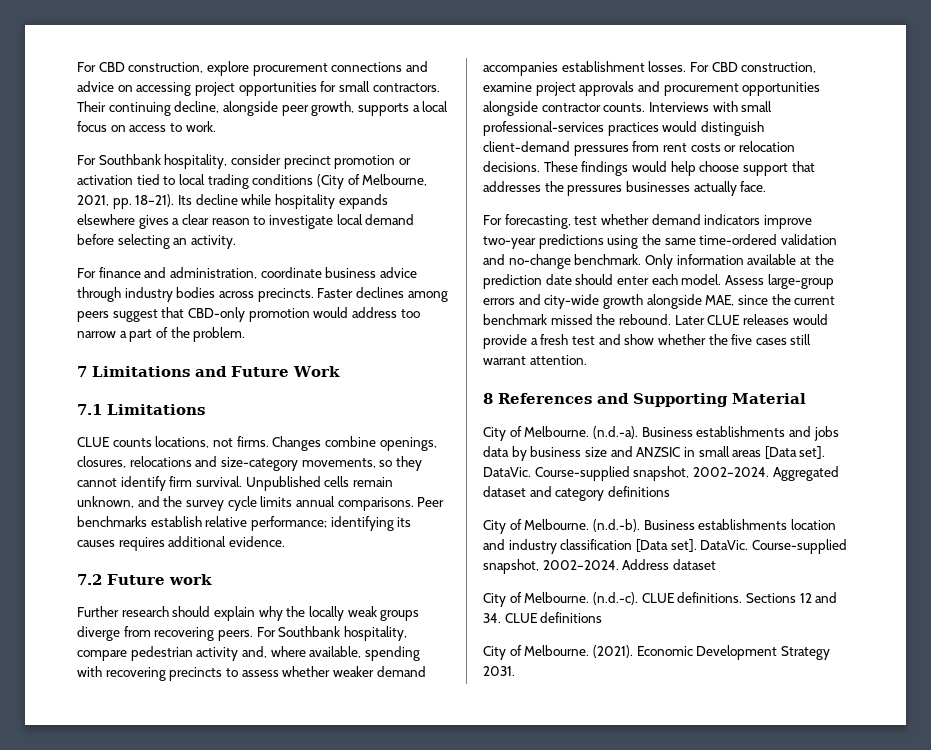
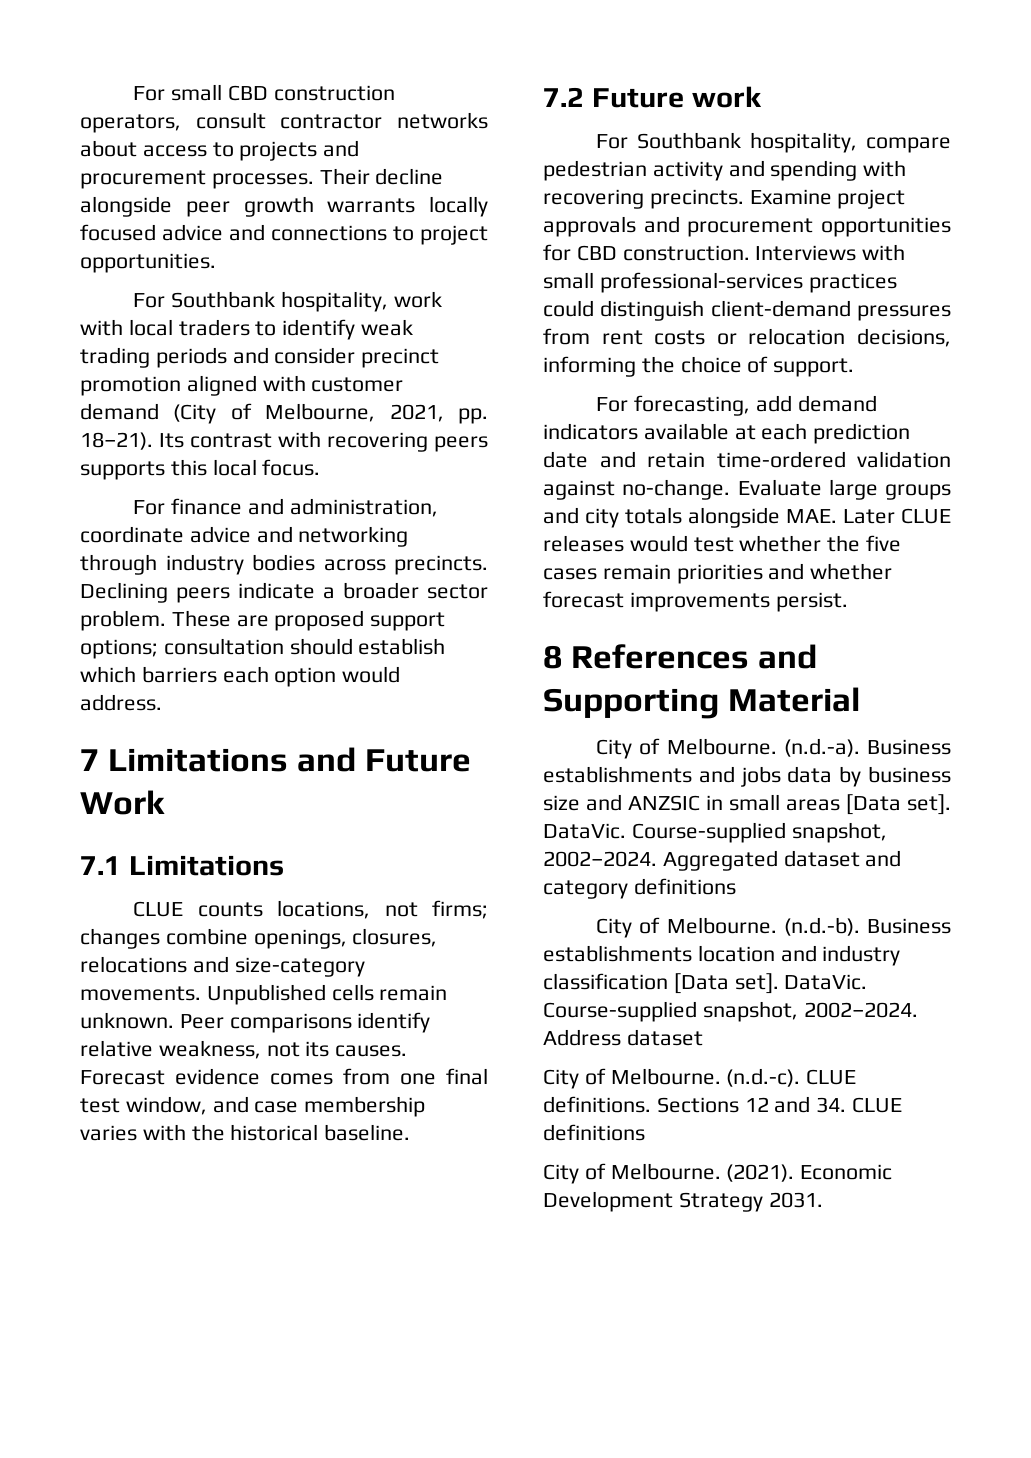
- For CBD construction, explore procurement connections and advice on accessing project opportunities for small contractors. Their continuing decline, alongside peer growth, supports a local focus on access to work.
- For Southbank hospitality, consider precinct promotion or activation tied to local trading conditions (City of Melbourne, 2021, pp. 18–21).
+ For small CBD construction operators, consult contractor networks about access to projects and procurement processes. Their decline alongside peer growth warrants locally focused advice and connections to project opportunities.
+ For Southbank hospitality, work with local traders to identify weak trading periods and consider precinct promotion aligned with customer demand (City of Melbourne, 2021, pp. 18–21).
- Its decline while hospitality expands elsewhere gives a clear reason to investigate local demand before selecting an activity.
+ Its contrast with recovering peers supports this local focus.
- For finance and administration, coordinate business advice through industry bodies across precincts.
+ For finance and administration, coordinate advice and networking through industry bodies across precincts.
- Faster declines among peers suggest that CBD-only promotion would address too narrow a part of the problem.
+ Declining peers indicate a broader sector problem. These are proposed support options; consultation should establish which barriers each option would address.
- CLUE counts locations, not firms. Changes combine openings, closures, relocations and size-category movements, so they cannot identify firm survival. Unpublished cells remain unknown, and the survey cycle limits annual comparisons. Peer benchmarks establish relative performance; identifying its causes requires additional evidence.
+ CLUE counts locations, not firms; changes combine openings, closures, relocations and size-category movements. Unpublished cells remain unknown. Peer comparisons identify relative weakness, not its causes. Forecast evidence comes from one final test window, and case membership varies with the historical baseline.
  7.2 Future work
- Further research should explain why the locally weak groups diverge from recovering peers. For Southbank hospitality, compare pedestrian activity and, where available, spending with recovering precincts to assess whether weaker demand accompanies establishment losses. For CBD construction, examine project approvals and procurement opportunities alongside contractor counts.
+ For Southbank hospitality, compare pedestrian activity and spending with recovering precincts. Examine project approvals and procurement opportunities for CBD construction.
- Interviews with small professional-services practices would distinguish client-demand pressures from rent costs or relocation decisions. These findings would help choose support that addresses the pressures businesses actually face.
- For forecasting, test whether demand indicators improve two-year predictions using the same time-ordered validation and no-change benchmark. Only information available at the prediction date should enter each model. Assess large-group errors and city-wide growth alongside MAE, since the current benchmark missed the rebound. Later CLUE releases would provide a fresh test and show whether the five cases still warrant attention.
+ Interviews with small professional-services practices could distinguish client-demand pressures from rent costs or relocation decisions, informing the choice of support.
+ For forecasting, add demand indicators available at each prediction date and retain time-ordered validation against no-change. Evaluate large groups and city totals alongside MAE. Later CLUE releases would test whether the five cases remain priorities and whether forecast improvements persist.

